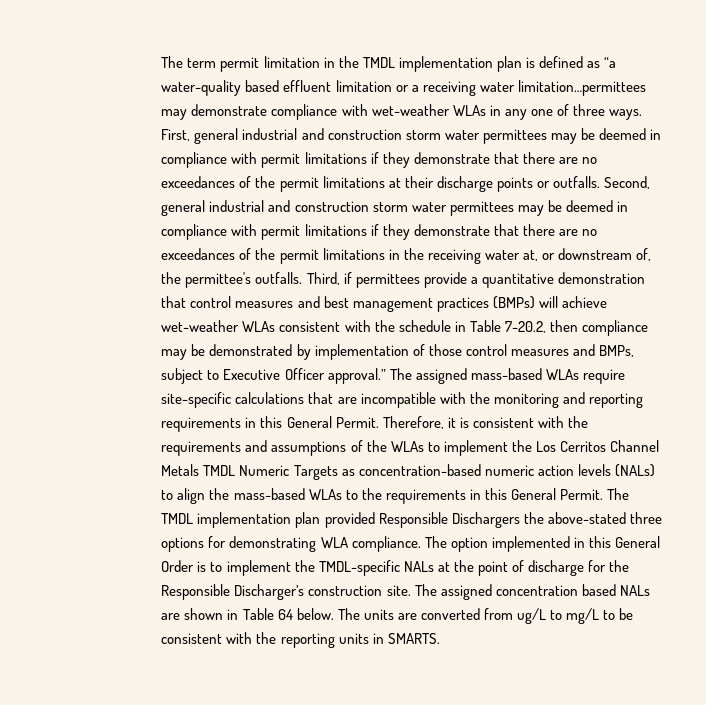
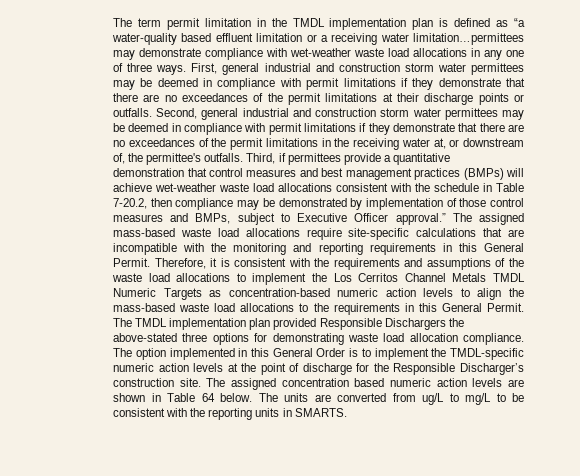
- The term permit limitation in the TMDL implementation plan is defined as “a water-quality based effluent limitation or a receiving water limitation…permittees may demonstrate compliance with wet-weather WLAs in any one of three ways.
+ The term permit limitation in the TMDL implementation plan is defined as “a water-quality based effluent limitation or a receiving water limitation…permittees may demonstrate compliance with wet-weather waste load allocations in any one of three ways.
- Third, if permittees provide a quantitative demonstration that control measures and best management practices (BMPs) will achieve wet-weather WLAs consistent with the schedule in Table 7-20.2, then compliance may be demonstrated by implementation of those control measures and BMPs, subject to Executive Officer approval.”
+ Third, if permittees provide a quantitative demonstration that control measures and best management practices (BMPs) will achieve wet-weather waste load allocations consistent with the schedule in Table 7-20.2, then compliance may be demonstrated by implementation of those control measures and BMPs, subject to Executive Officer approval.”
- The assigned mass-based WLAs require site-specific calculations that are incompatible with the monitoring and reporting requirements in this General Permit.
+ The assigned mass-based waste load allocations require site-specific calculations that are incompatible with the monitoring and reporting requirements in this General Permit.
- Therefore, it is consistent with the requirements and assumptions of the WLAs to implement the Los Cerritos Channel Metals TMDL Numeric Targets as concentration-based numeric action levels (NALs) to align the mass-based WLAs to the requirements in this General Permit.
+ Therefore, it is consistent with the requirements and assumptions of the waste load allocations to implement the Los Cerritos Channel Metals TMDL Numeric Targets as concentration-based numeric action levels to align the mass-based waste load allocations to the requirements in this General Permit.
- The TMDL implementation plan provided Responsible Dischargers the above-stated three options for demonstrating WLA compliance.
+ The TMDL implementation plan provided Responsible Dischargers the above-stated three options for demonstrating waste load allocation compliance.
- The option implemented in this General Order is to implement the TMDL-specific NALs at the point of discharge for the Responsible Discharger’s construction site.
+ The option implemented in this General Order is to implement the TMDL-specific numeric action levels at the point of discharge for the Responsible Discharger’s construction site.
- The assigned concentration based NALs are shown in Table 64 below.
+ The assigned concentration based numeric action levels are shown in Table 64 below.

